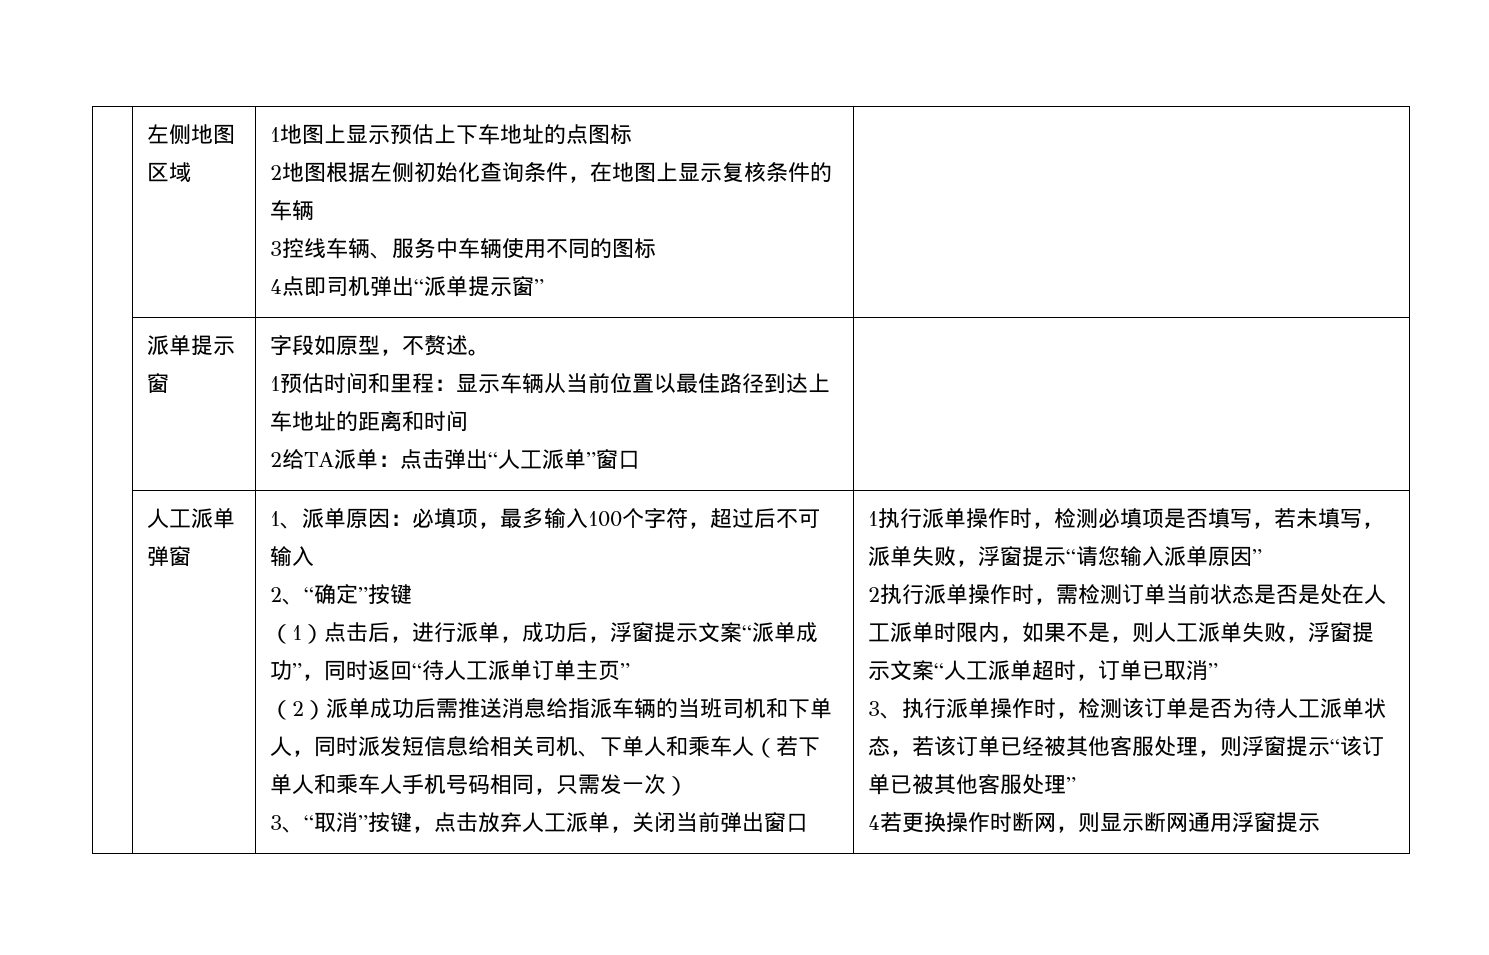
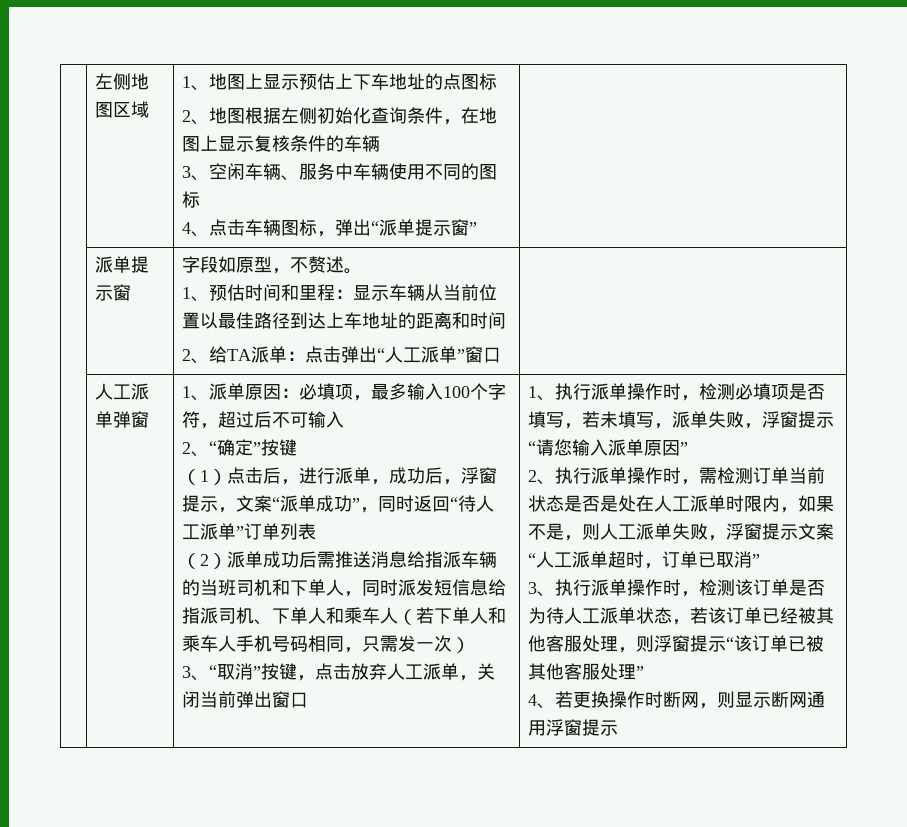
- 1地图上显示预估上下车地址的点图标
+ 1、地图上显示预估上下车地址的点图标
- 2地图根据左侧初始化查询条件，在地图上显示复核条件的车辆
+ 2、地图根据左侧初始化查询条件，在地图上显示复核条件的车辆
- 3控线车辆、服务中车辆使用不同的图标
+ 3、空闲车辆、服务中车辆使用不同的图标
- 4点即司机弹出“派单提示窗”
+ 4、点击车辆图标，弹出“派单提示窗”
  | 派单提示窗 | 字段如原型，不赘述。
- 1预估时间和里程：显示车辆从当前位置以最佳路径到达上车地址的距离和时间
- 2给TA派单：点击弹出“人工派单”窗口 |
+ 1、预估时间和里程：显示车辆从当前位置以最佳路径到达上车地址的距离和时间
+ 2、给TA派单：点击弹出“人工派单”窗口 |
- （1）点击后，进行派单，成功后，浮窗提示文案“派单成功”，同时返回“待人工派单订单主页”
+ （1）点击后，进行派单，成功后，浮窗提示，文案“派单成功”，同时返回“待人工派单”订单列表
- （2）派单成功后需推送消息给指派车辆的当班司机和下单人，同时派发短信息给相关司机、下单人和乘车人（若下单人和乘车人手机号码相同，只需发一次）
+ （2）派单成功后需推送消息给指派车辆的当班司机和下单人，同时派发短信息给指派司机、下单人和乘车人（若下单人和乘车人手机号码相同，只需发一次）
- 1执行派单操作时，检测必填项是否填写，若未填写，派单失败，浮窗提示“请您输入派单原因”
+ 1、执行派单操作时，检测必填项是否填写，若未填写，派单失败，浮窗提示“请您输入派单原因”
- 2执行派单操作时，需检测订单当前状态是否是处在人工派单时限内，如果不是，则人工派单失败，浮窗提示文案“人工派单超时，订单已取消”
+ 2、执行派单操作时，需检测订单当前状态是否是处在人工派单时限内，如果不是，则人工派单失败，浮窗提示文案“人工派单超时，订单已取消”
- 4若更换操作时断网，则显示断网通用浮窗提示
+ 4、若更换操作时断网，则显示断网通用浮窗提示

